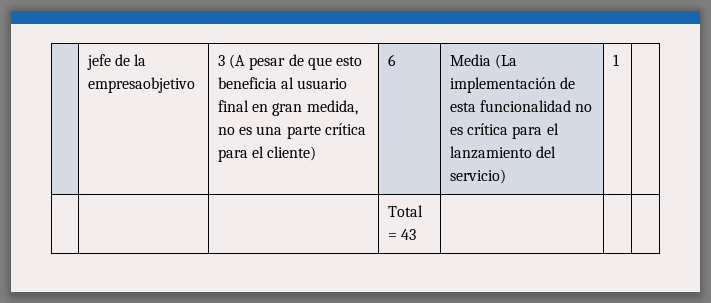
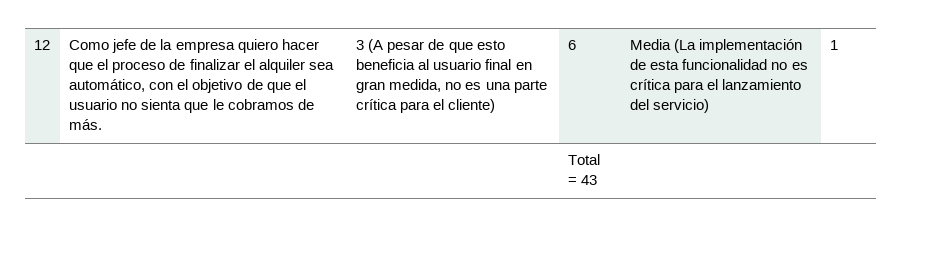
- jefe de la empresaobjetivo
+ 12 | Como jefe de la empresa quiero hacer que el proceso de finalizar el alquiler sea automático, con el objetivo de que el usuario no sienta que le cobramos de más.

